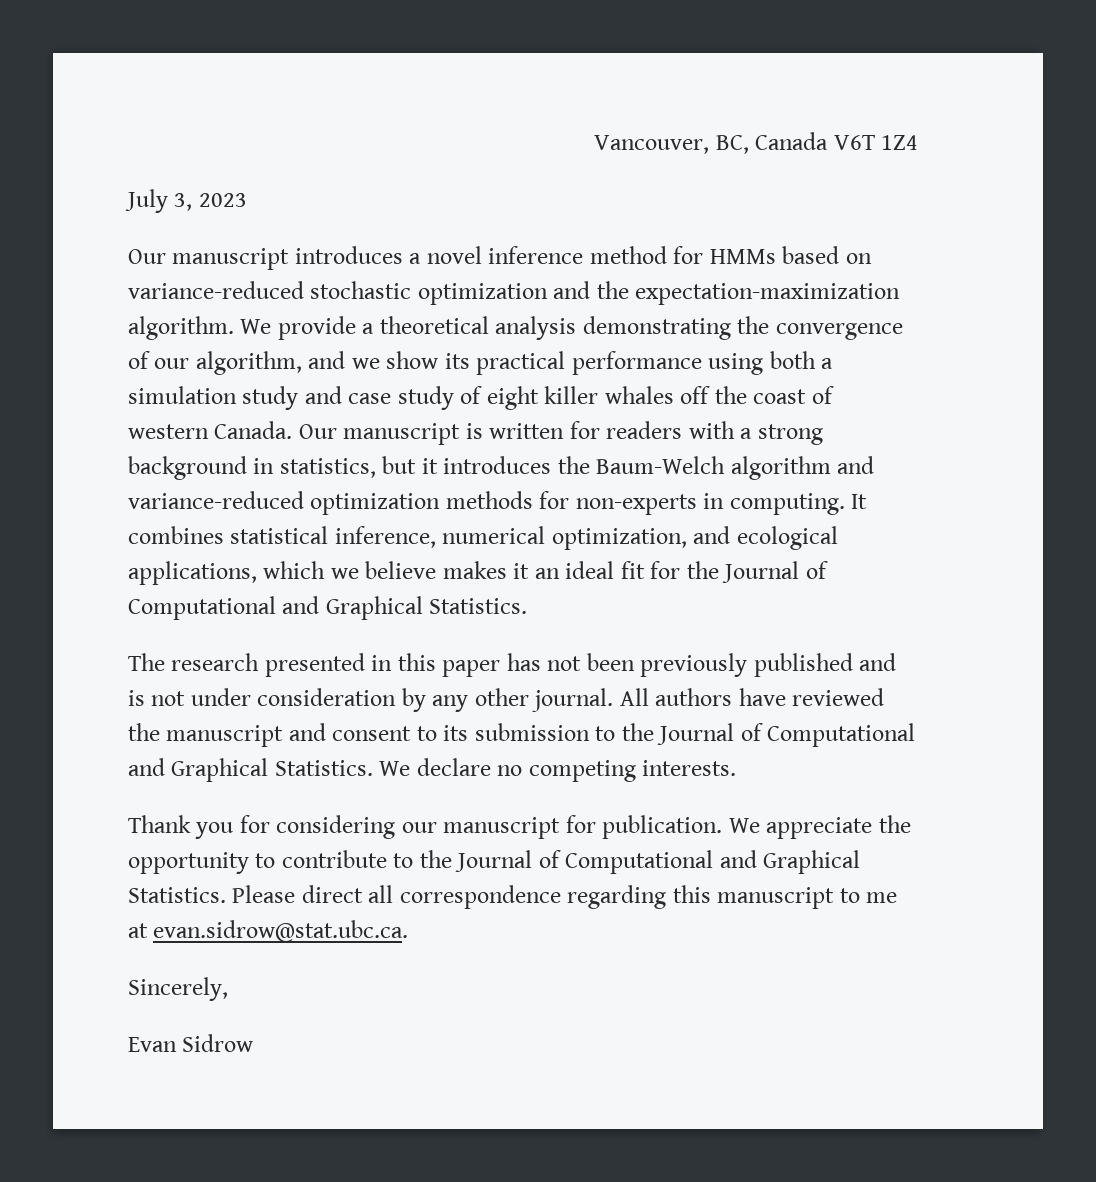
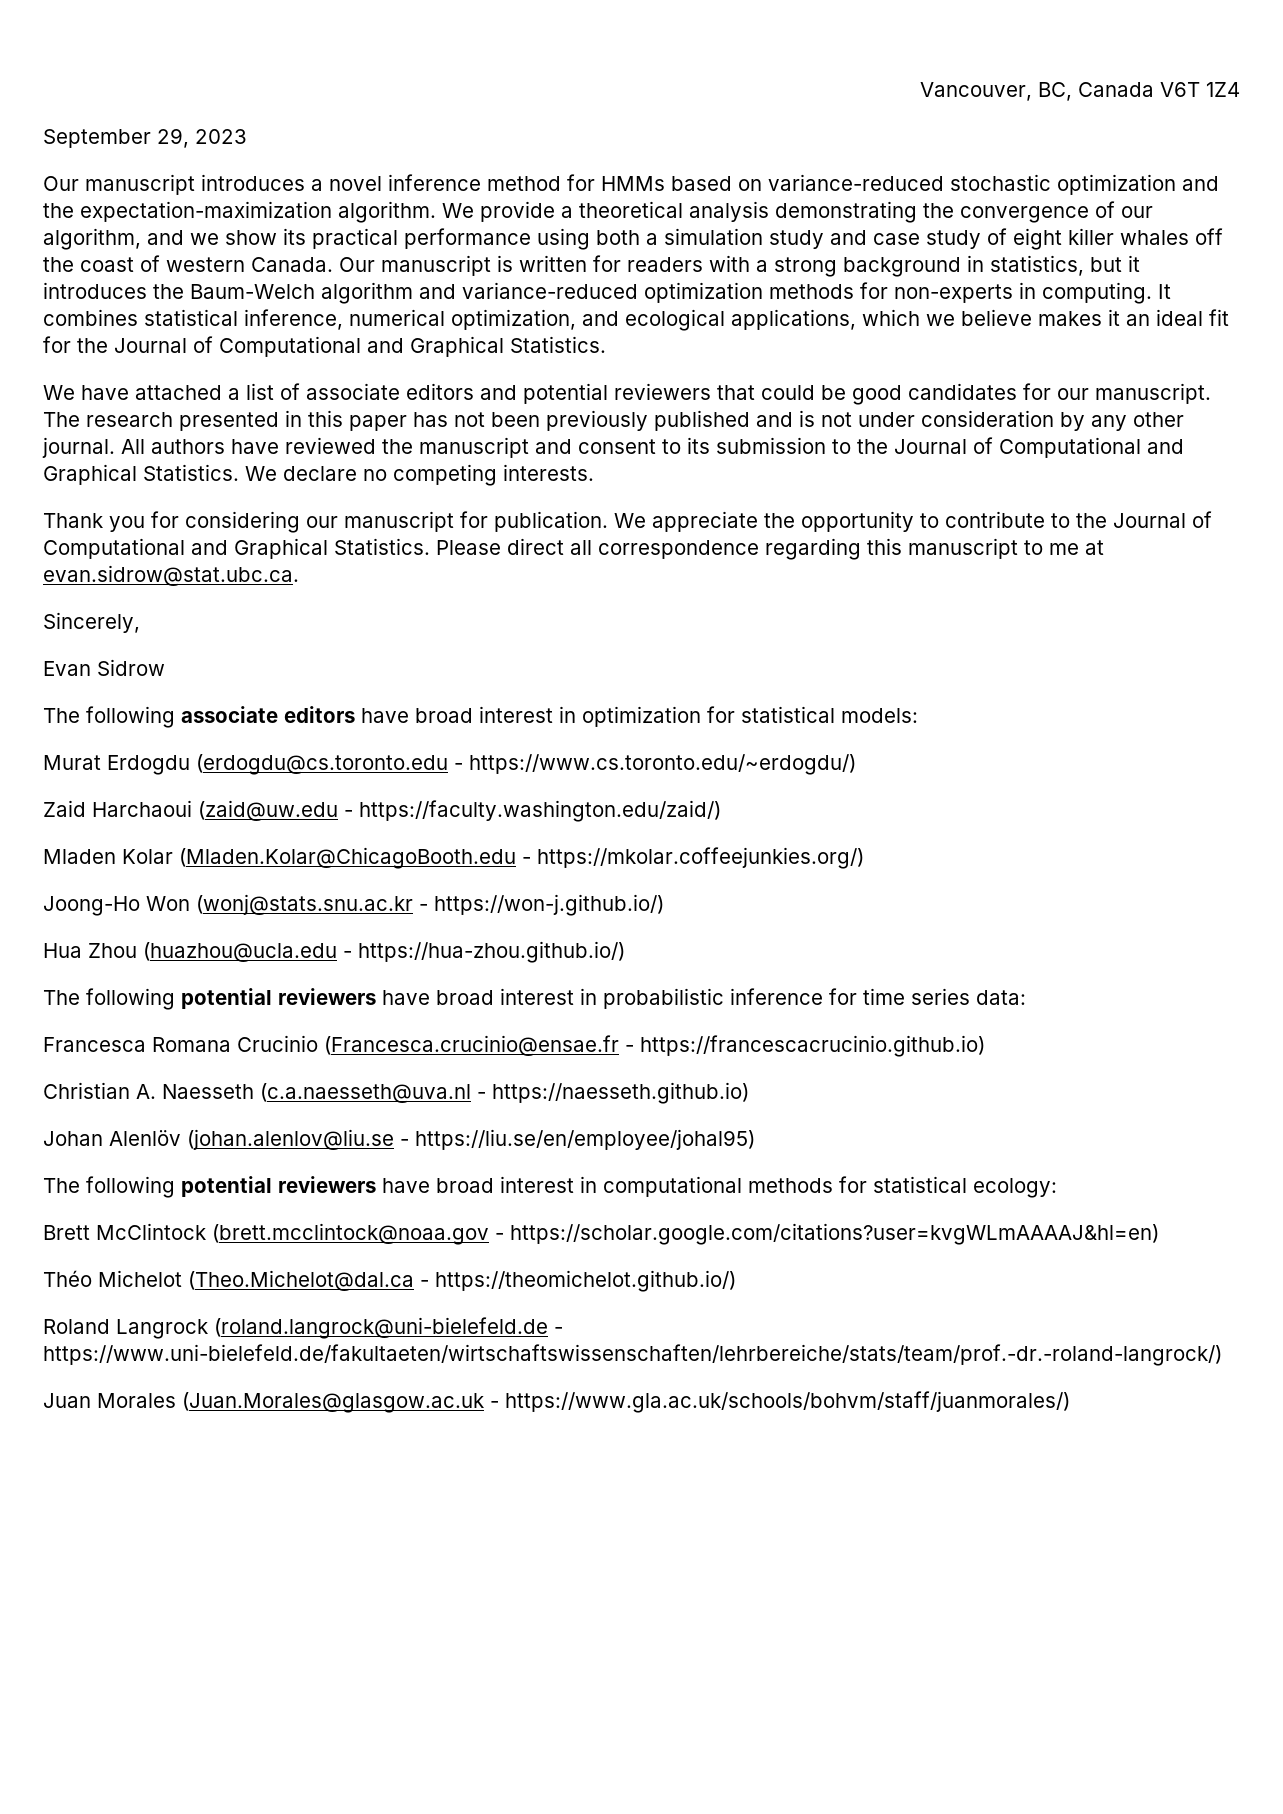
- July 3, 2023
+ September 29, 2023
+ We have attached a list of associate editors and potential reviewers that could be good candidates for our manuscript.
+ The following associate editors have broad interest in optimization for statistical models:
+ Murat Erdogdu (erdogdu@cs.toronto.edu - https://www.cs.toronto.edu/~erdogdu/)
+ Zaid Harchaoui (zaid@uw.edu - https://faculty.washington.edu/zaid/)
+ Mladen Kolar (Mladen.Kolar@ChicagoBooth.edu - https://mkolar.coffeejunkies.org/)
+ Joong-Ho Won (wonj@stats.snu.ac.kr - https://won-j.github.io/)
+ Hua Zhou (huazhou@ucla.edu - https://hua-zhou.github.io/)
+ The following potential reviewers have broad interest in probabilistic inference for time series data:
+ Francesca Romana Crucinio (Francesca.crucinio@ensae.fr - https://francescacrucinio.github.io)
+ Christian A. Naesseth (c.a.naesseth@uva.nl - https://naesseth.github.io)
+ Johan Alenlöv (johan.alenlov@liu.se - https://liu.se/en/employee/johal95)
+ The following potential reviewers have broad interest in computational methods for statistical ecology:
+ Brett McClintock (brett.mcclintock@noaa.gov - https://scholar.google.com/citations?user=kvgWLmAAAAJ&hl=en)
+ Théo Michelot (Theo.Michelot@dal.ca - https://theomichelot.github.io/)
+ Roland Langrock (roland.langrock@uni-bielefeld.de - https://www.uni-bielefeld.de/fakultaeten/wirtschaftswissenschaften/lehrbereiche/stats/team/prof.-dr.-roland-langrock/)
+ Juan Morales (Juan.Morales@glasgow.ac.uk - https://www.gla.ac.uk/schools/bohvm/staff/juanmorales/)

